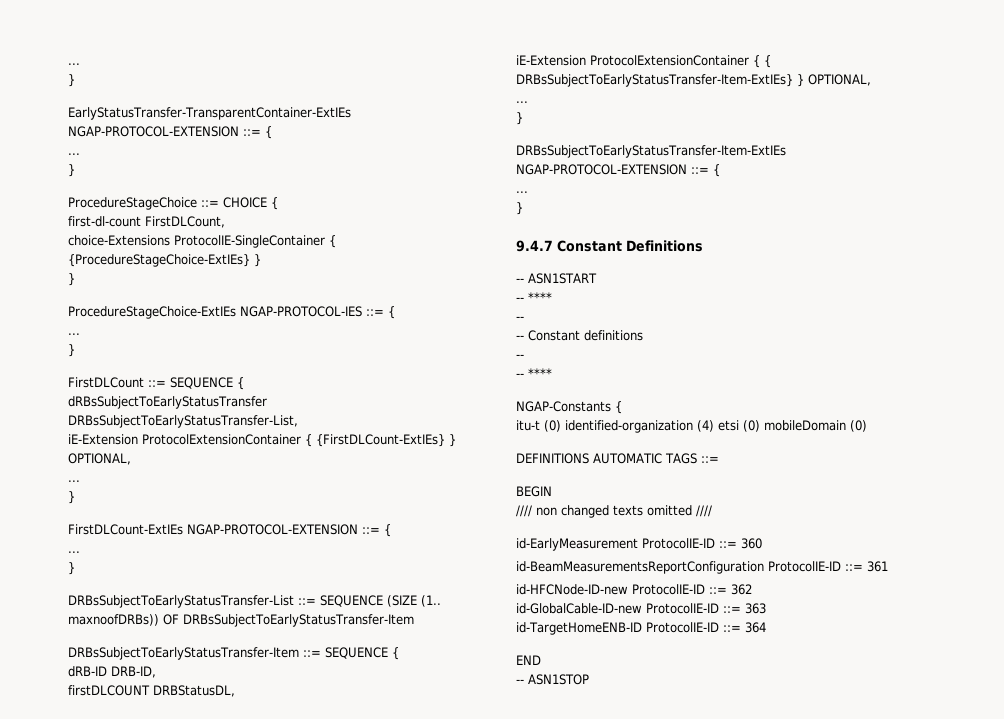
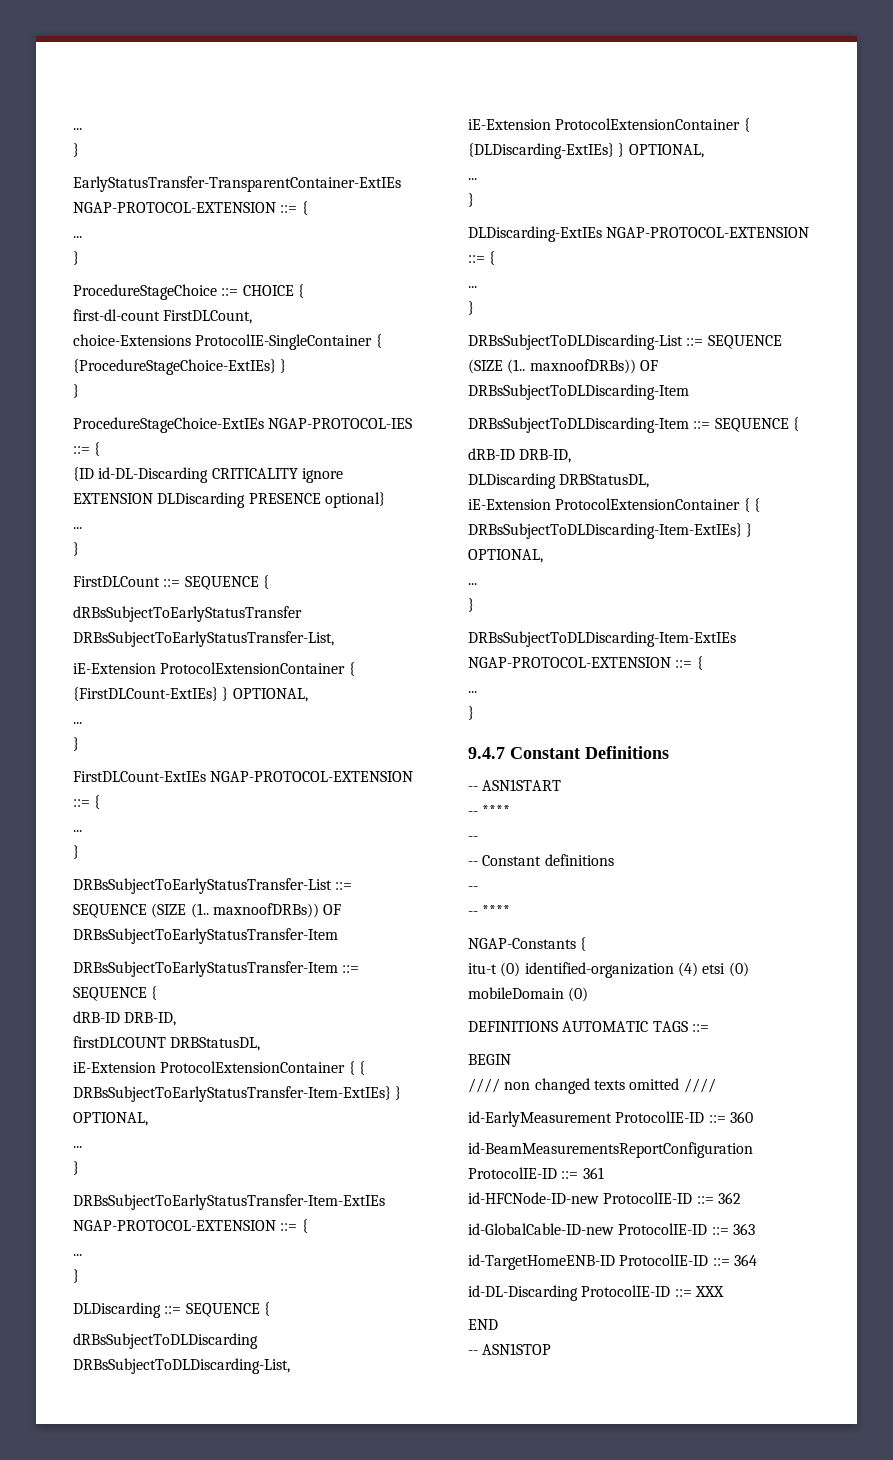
+ {ID id-DL-Discarding CRITICALITY ignore EXTENSION DLDiscarding PRESENCE optional}
+ DLDiscarding ::= SEQUENCE {
+ dRBsSubjectToDLDiscarding DRBsSubjectToDLDiscarding-List,
+ iE-Extension ProtocolExtensionContainer { {DLDiscarding-ExtIEs} } OPTIONAL,
+ ...
+ }
+ DLDiscarding-ExtIEs NGAP-PROTOCOL-EXTENSION ::= {
+ ...
+ }
+ DRBsSubjectToDLDiscarding-List ::= SEQUENCE (SIZE (1.. maxnoofDRBs)) OF DRBsSubjectToDLDiscarding-Item
+ DRBsSubjectToDLDiscarding-Item ::= SEQUENCE {
+ dRB-ID DRB-ID,
+ DLDiscarding DRBStatusDL,
+ iE-Extension ProtocolExtensionContainer { { DRBsSubjectToDLDiscarding-Item-ExtIEs} } OPTIONAL,
+ ...
+ }
+ DRBsSubjectToDLDiscarding-Item-ExtIEs NGAP-PROTOCOL-EXTENSION ::= {
+ ...
+ }
+ id-DL-Discarding ProtocolIE-ID ::= XXX

